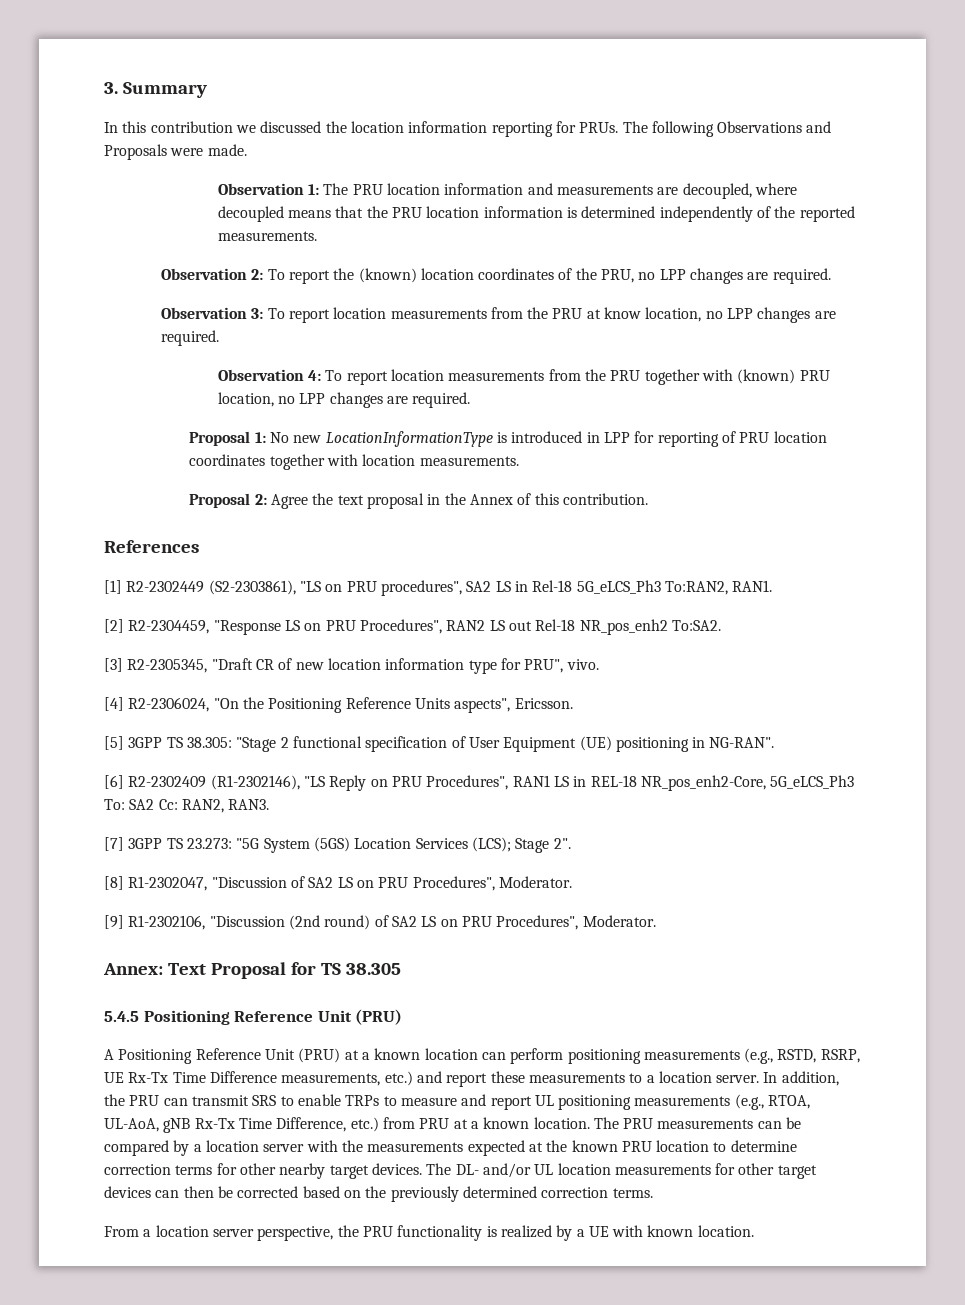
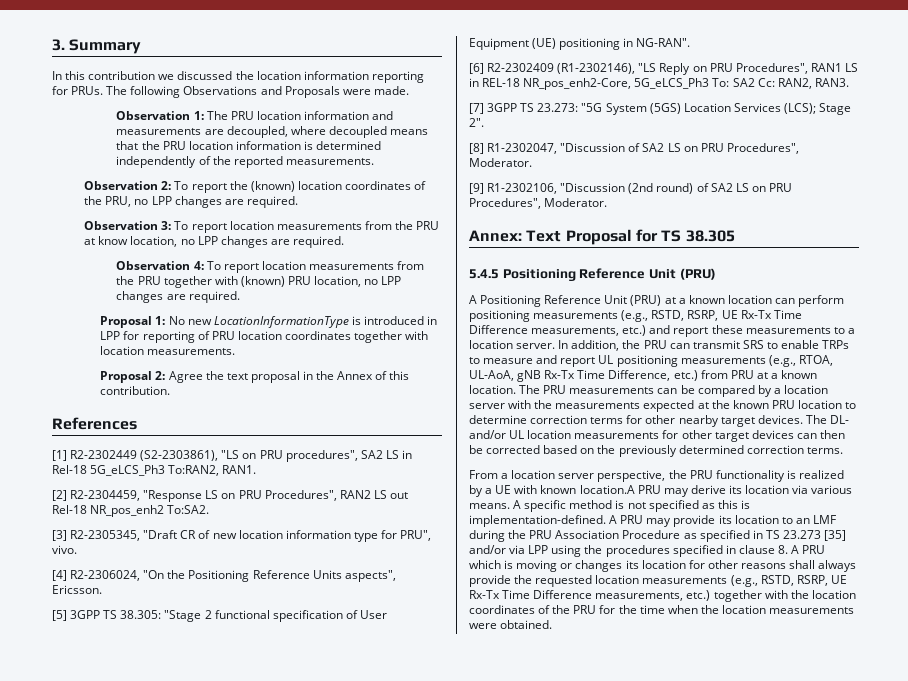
- From a location server perspective, the PRU functionality is realized by a UE with known location.
+ From a location server perspective, the PRU functionality is realized by a UE with known location.A PRU may derive its location via various means. A specific method is not specified as this is implementation-defined. A PRU may provide its location to an LMF during the PRU Association Procedure as specified in TS 23.273 [35] and/or via LPP using the procedures specified in clause 8. A PRU which is moving or changes its location for other reasons shall always provide the requested location measurements (e.g., RSTD, RSRP, UE Rx-Tx Time Difference measurements, etc.) together with the location coordinates of the PRU for the time when the location measurements were obtained.

